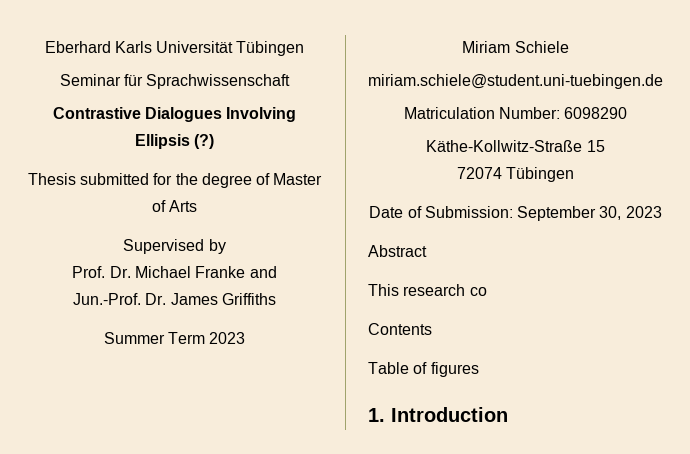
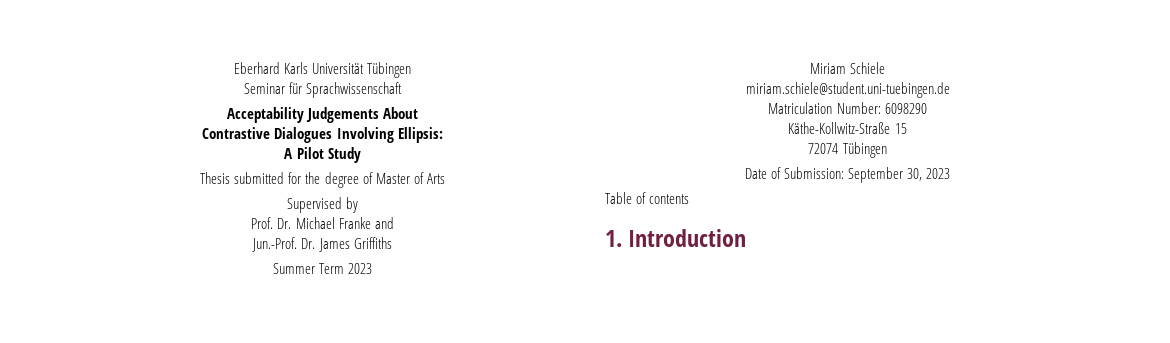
+ Acceptability Judgements About
- Contrastive Dialogues Involving Ellipsis (?)
+ Contrastive Dialogues Involving Ellipsis:
+ A Pilot Study
- Abstract
- This research co
- Contents
- Table of figures
+ Table of contents

